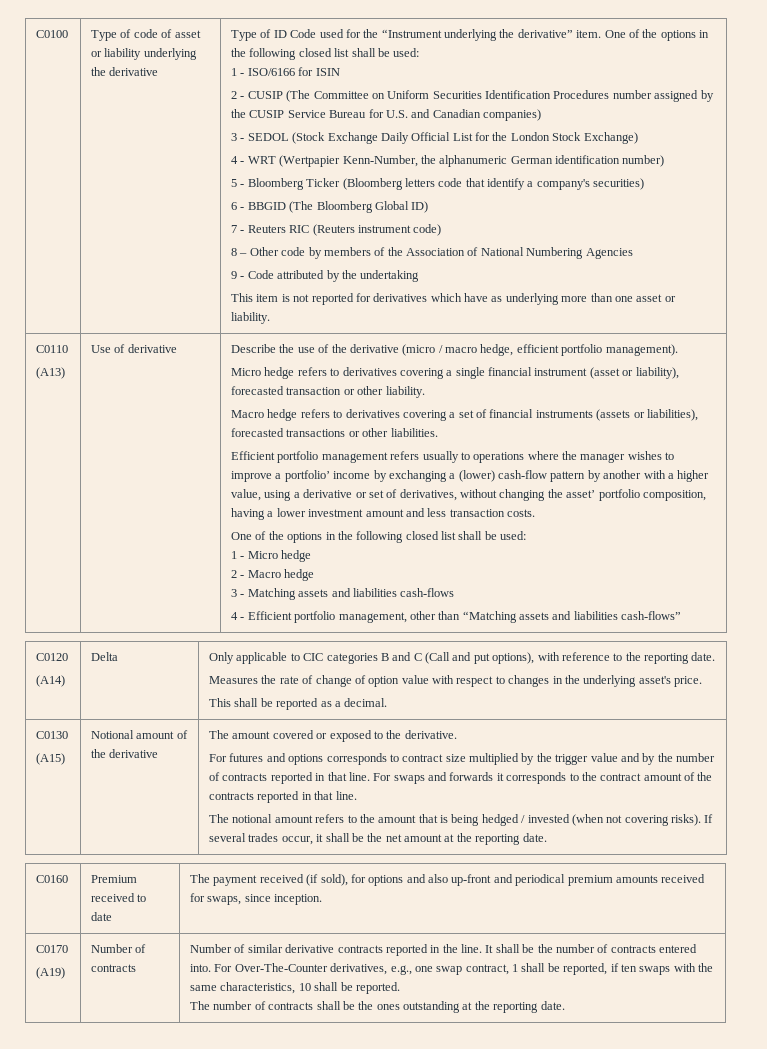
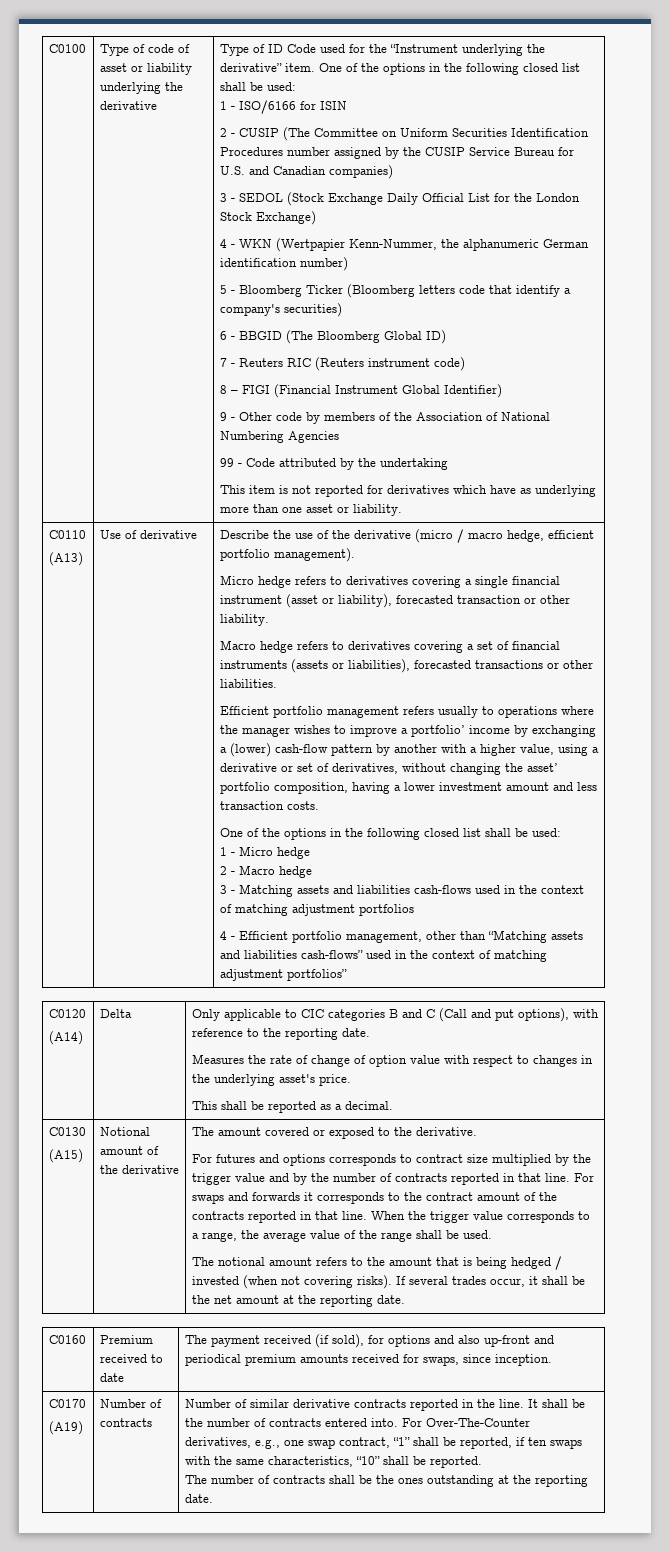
- 4 - WRT (Wertpapier Kenn-Number, the alphanumeric German identification number)
+ 4 - WKN (Wertpapier Kenn-Nummer, the alphanumeric German identification number)
- 8 – Other code by members of the Association of National Numbering Agencies
+ 8 – FIGI (Financial Instrument Global Identifier)
+ 9 - Other code by members of the Association of National Numbering Agencies
- 9 - Code attributed by the undertaking
+ 99 - Code attributed by the undertaking
- 3 - Matching assets and liabilities cash-flows
+ 3 - Matching assets and liabilities cash-flows used in the context of matching adjustment portfolios
- 4 - Efficient portfolio management, other than “Matching assets and liabilities cash-flows”
+ 4 - Efficient portfolio management, other than “Matching assets and liabilities cash-flows” used in the context of matching adjustment portfolios”
+ When the trigger value corresponds to a range, the average value of the range shall be used.
- For Over-The-Counter derivatives, e.g., one swap contract, 1 shall be reported, if ten swaps with the same characteristics, 10 shall be reported.
+ For Over-The-Counter derivatives, e.g., one swap contract, “1” shall be reported, if ten swaps with the same characteristics, “10” shall be reported.

